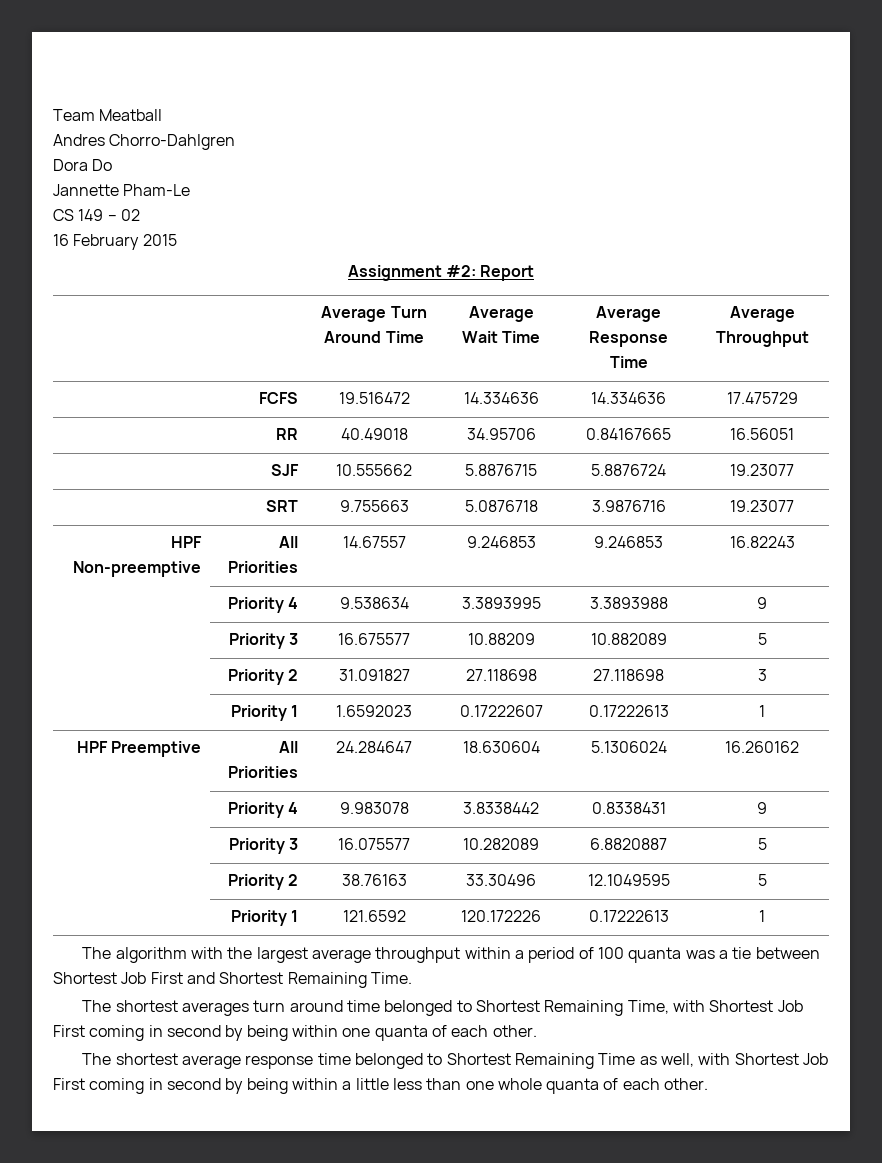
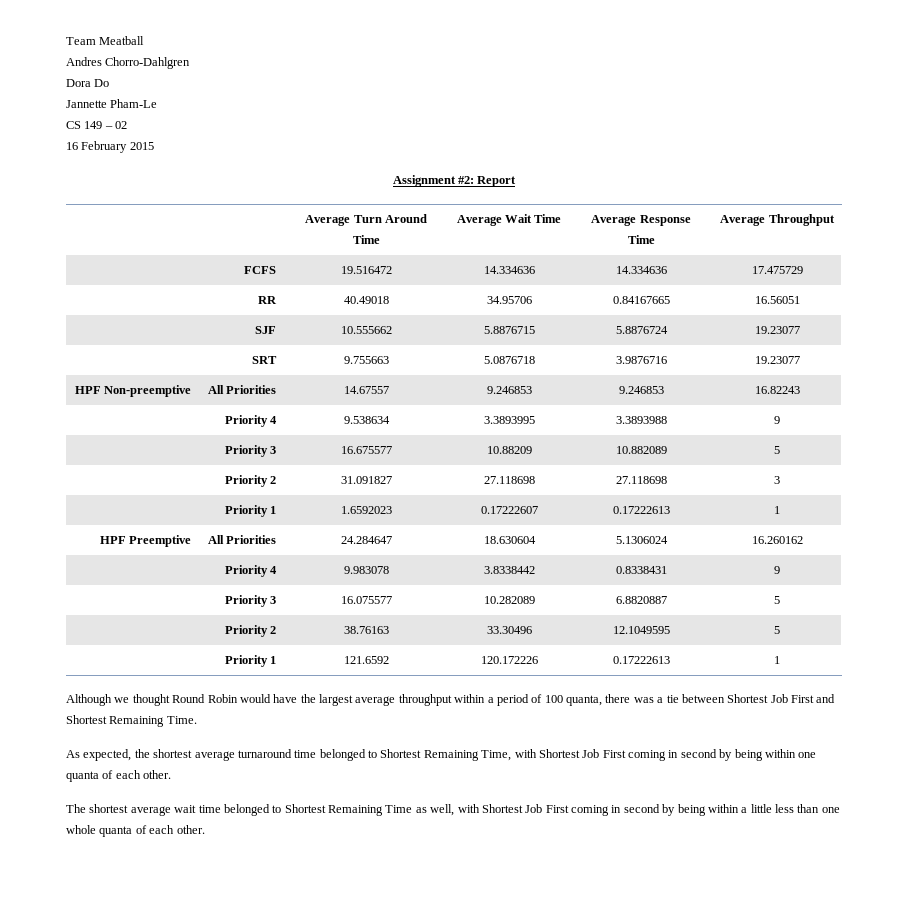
- The algorithm with the largest average throughput within a period of 100 quanta was a tie between Shortest Job First and Shortest Remaining Time.
+ Although we thought Round Robin would have the largest average throughput within a period of 100 quanta, there was a tie between Shortest Job First and Shortest Remaining Time.
- The shortest averages turn around time belonged to Shortest Remaining Time, with Shortest Job First coming in second by being within one quanta of each other.
+ As expected, the shortest average turnaround time belonged to Shortest Remaining Time, with Shortest Job First coming in second by being within one quanta of each other.
- The shortest average response time belonged to Shortest Remaining Time as well, with Shortest Job First coming in second by being within a little less than one whole quanta of each other.
+ The shortest average wait time belonged to Shortest Remaining Time as well, with Shortest Job First coming in second by being within a little less than one whole quanta of each other.

